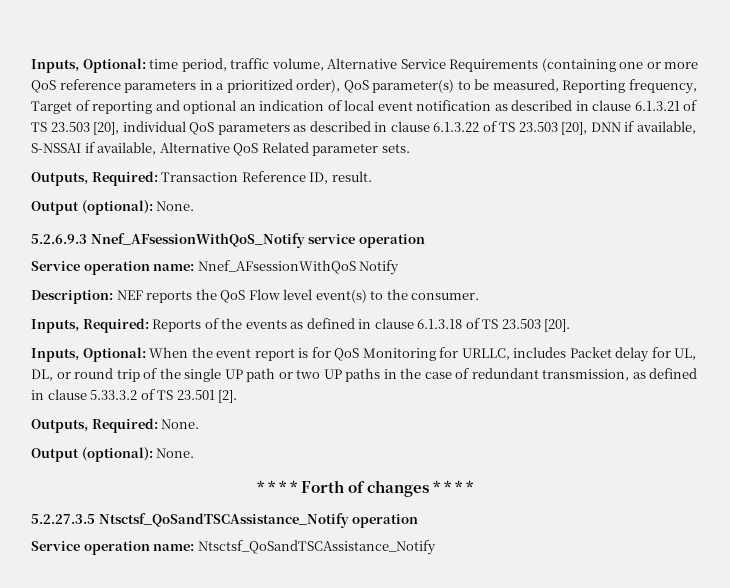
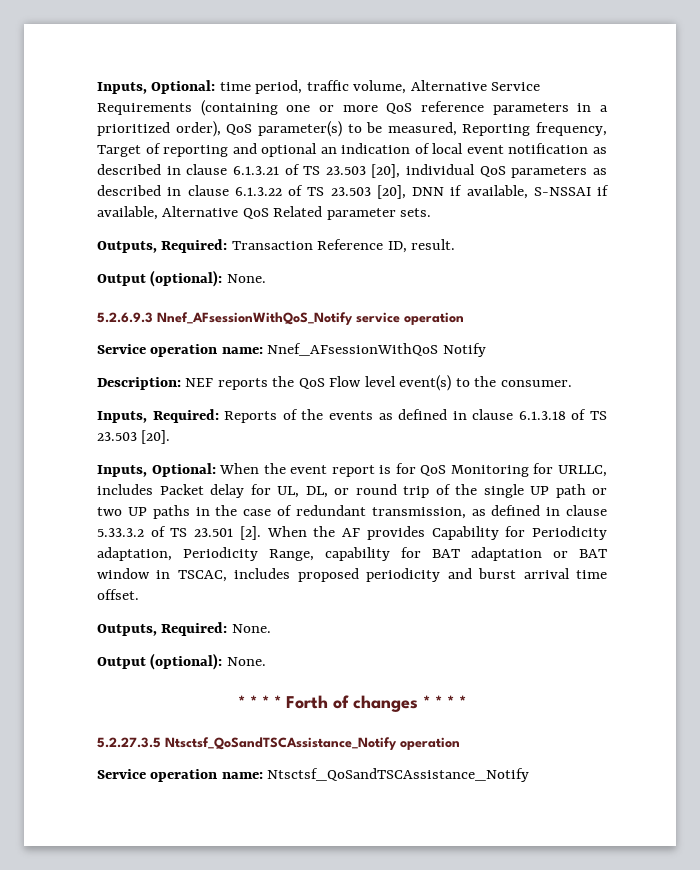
+ When the AF provides Capability for Periodicity adaptation, Periodicity Range, capability for BAT adaptation or BAT window in TSCAC, includes proposed periodicity and burst arrival time offset.

